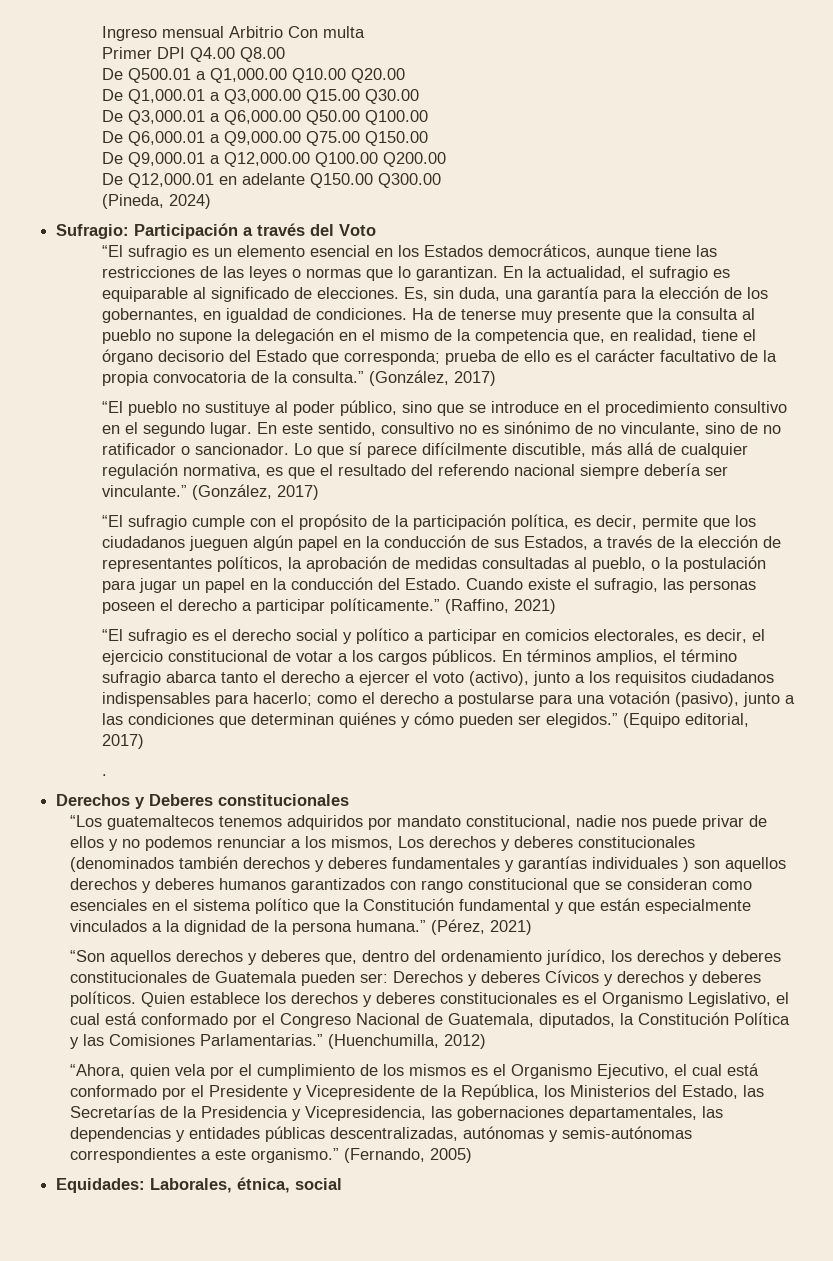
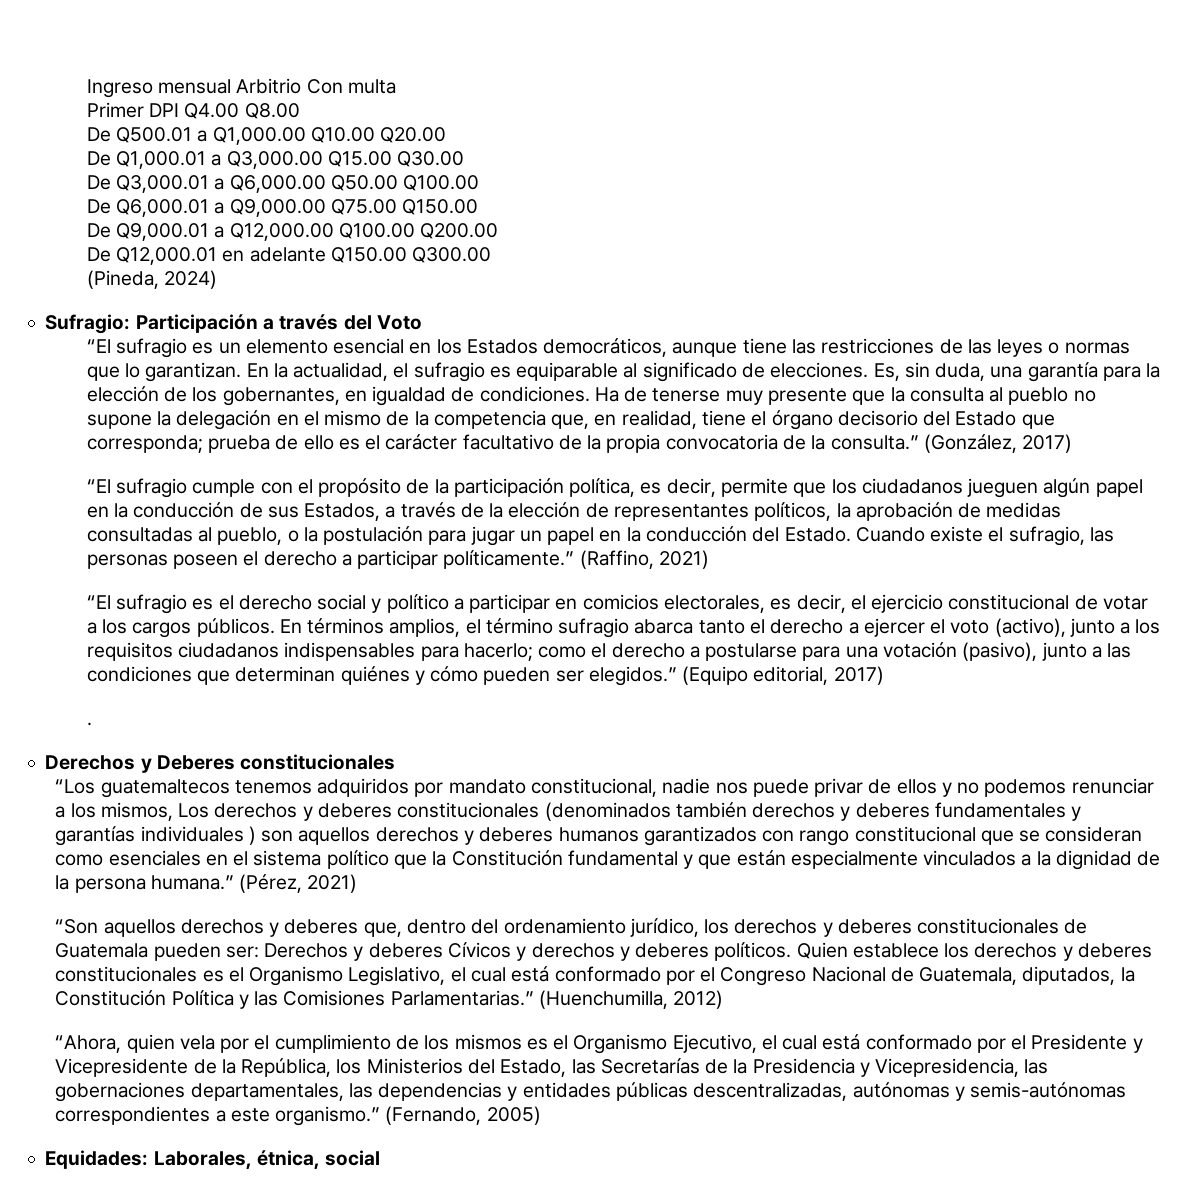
- “El pueblo no sustituye al poder público, sino que se introduce en el procedimiento consultivo en el segundo lugar. En este sentido, consultivo no es sinónimo de no vinculante, sino de no ratificador o sancionador. Lo que sí parece difícilmente discutible, más allá de cualquier regulación normativa, es que el resultado del referendo nacional siempre debería ser vinculante.” (González, 2017)

